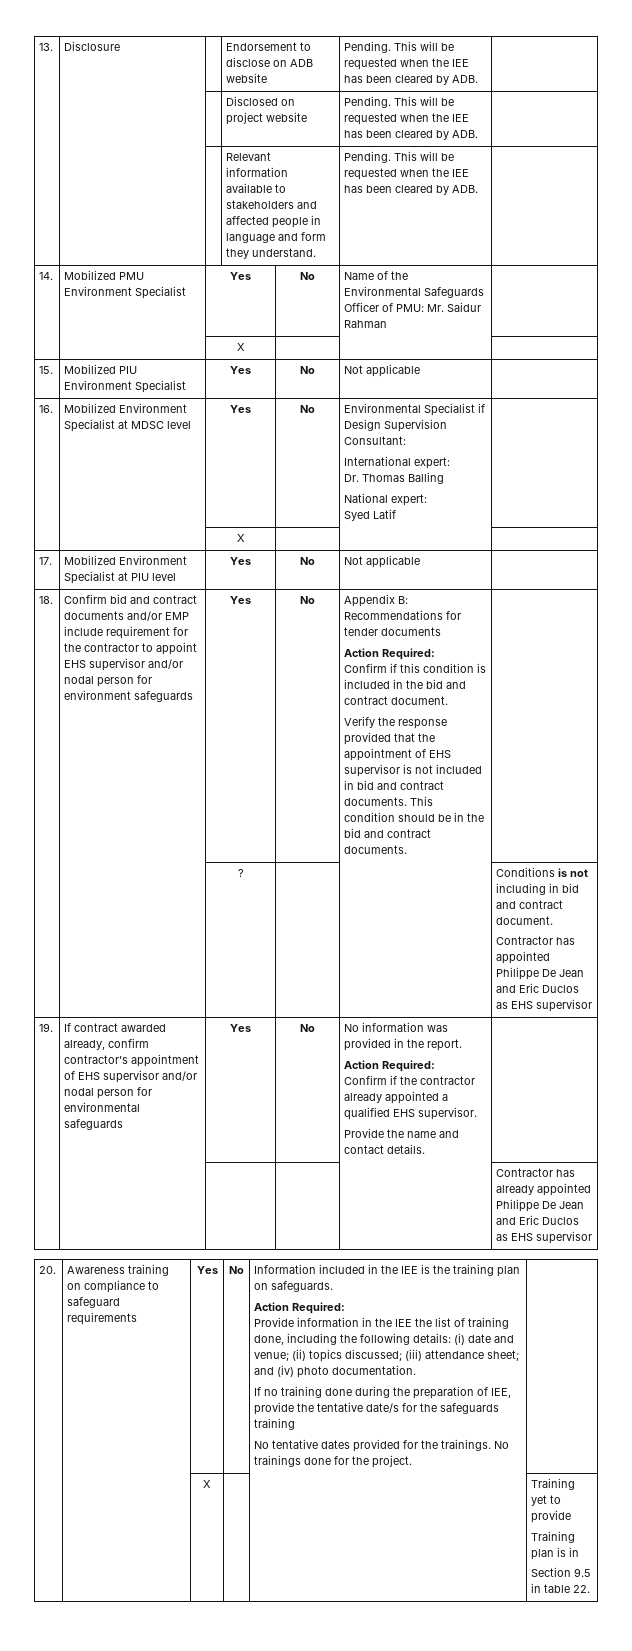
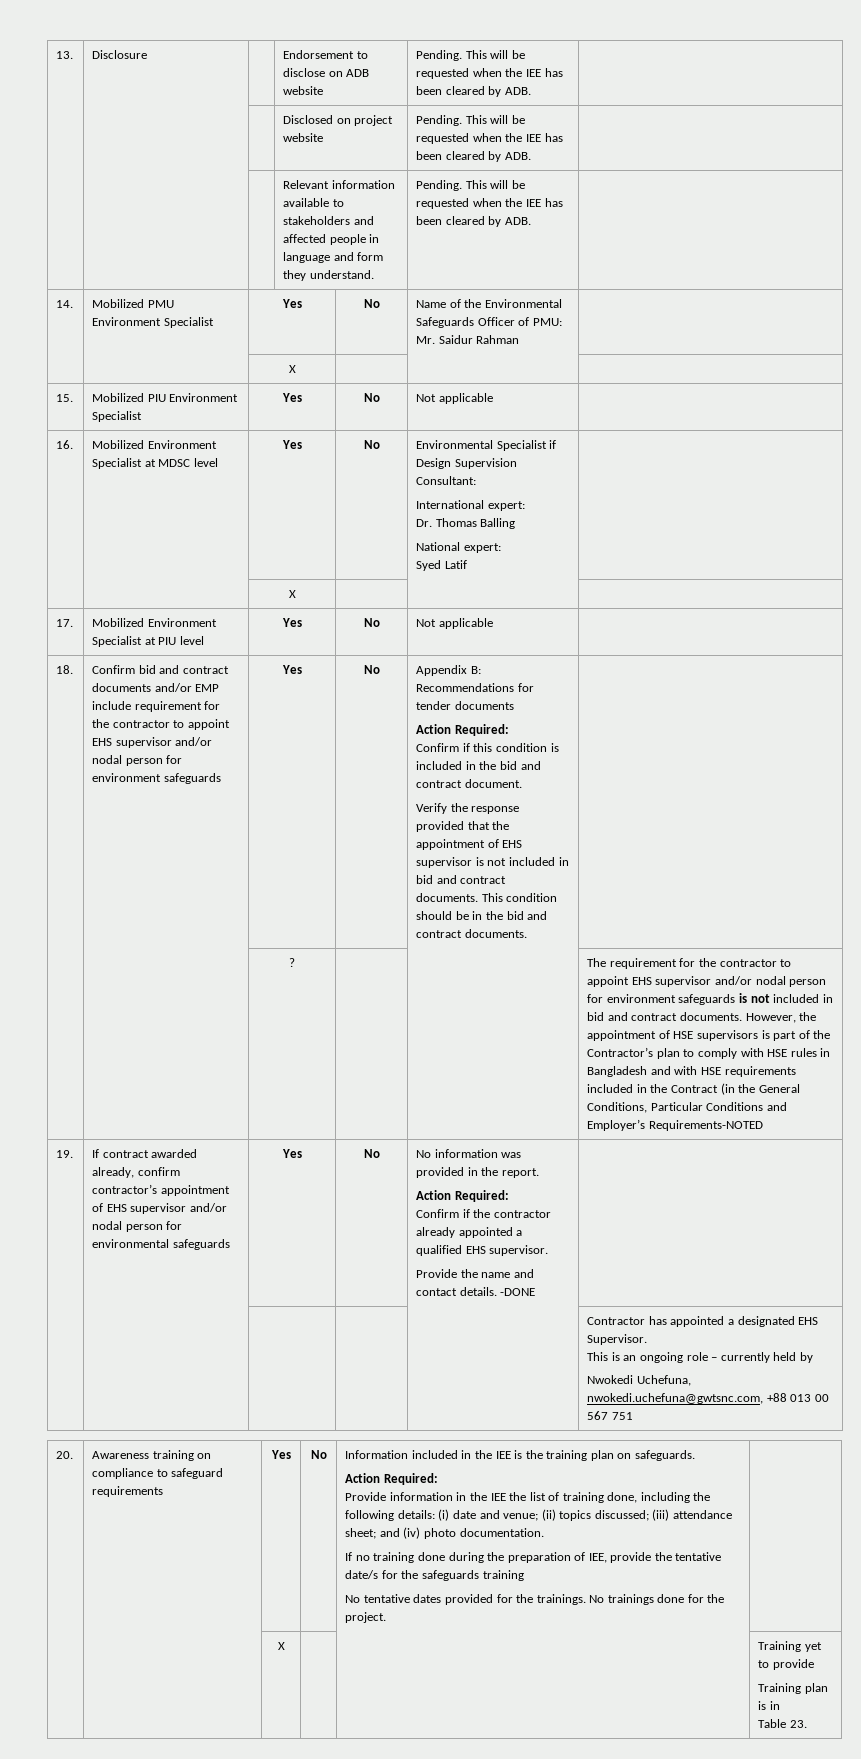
- Conditions is not including in bid and contract document.
- Contractor has appointed Philippe De Jean and Eric Duclos as EHS supervisor
+ The requirement for the contractor to appoint EHS supervisor and/or nodal person for environment safeguards is not included in bid and contract documents. However, the appointment of HSE supervisors is part of the Contractor’s plan to comply with HSE rules in Bangladesh and with HSE requirements included in the Contract (in the General Conditions, Particular Conditions and Employer’s Requirements-NOTED
- Provide the name and contact details. |
- | | | | | Contractor has already appointed Philippe De Jean and Eric Duclos as EHS supervisor
+ Provide the name and contact details. -DONE |
+ | | | | | Contractor has appointed a designated EHS Supervisor.
+ This is an ongoing role – currently held by
+ Nwokedi Uchefuna, nwokedi.uchefuna@gwtsnc.com, +88 013 00 567 751
  | | X | | | Training yet to provide
  Training plan is in
- Section 9.5 in table 22.
+ Table 23.

